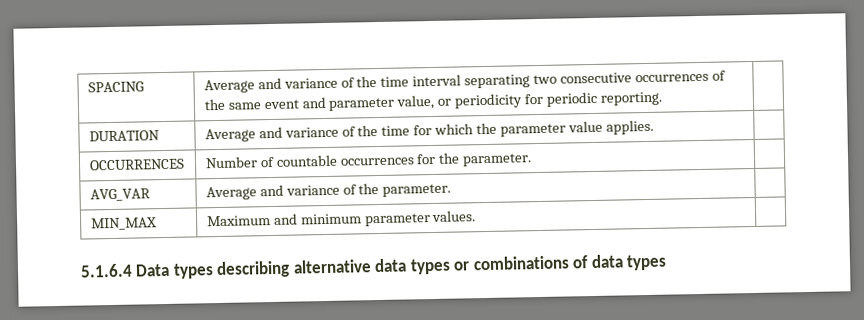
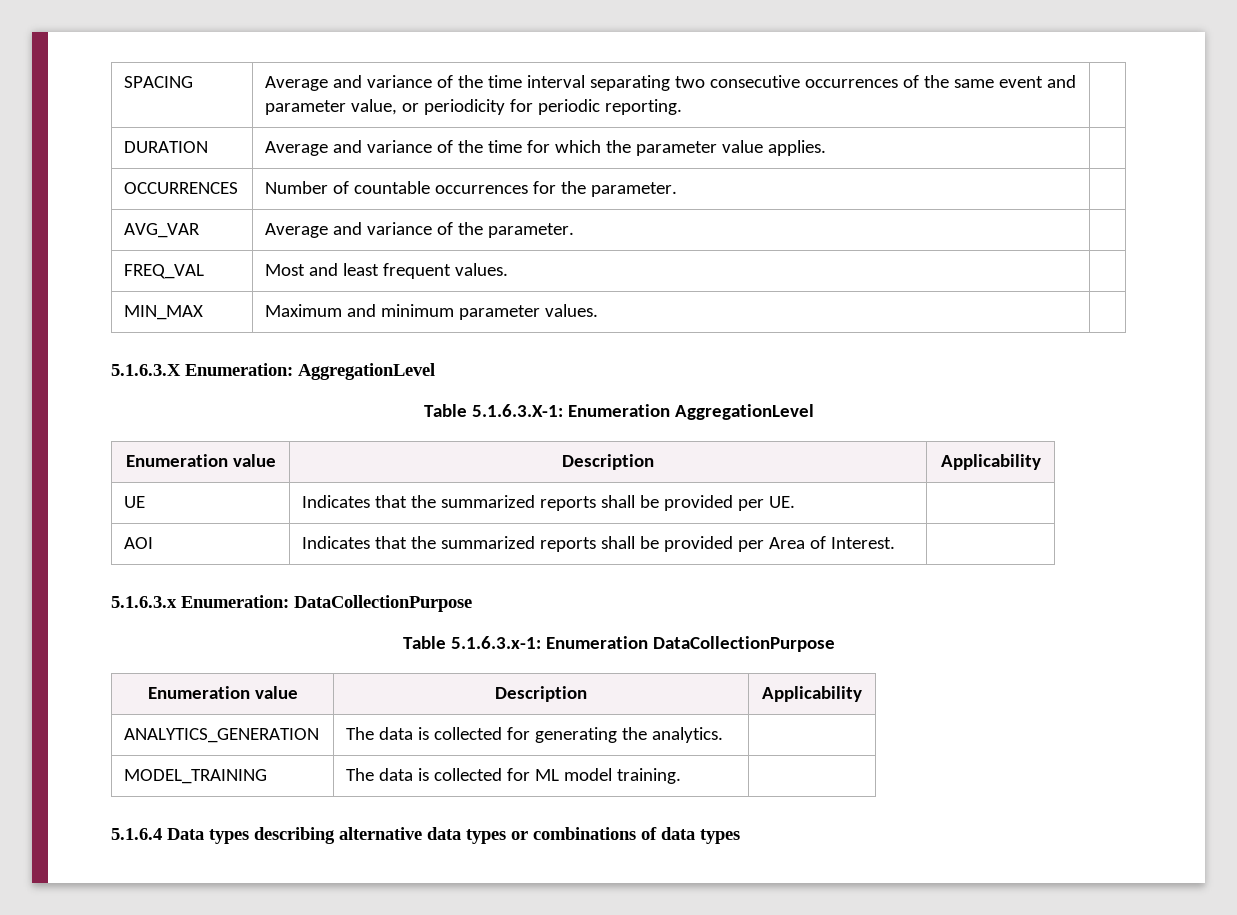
+ FREQ_VAL | Most and least frequent values. |
+ 5.1.6.3.X Enumeration: AggregationLevel
+ Table 5.1.6.3.X-1: Enumeration AggregationLevel
+ Enumeration value | Description | Applicability
+ UE | Indicates that the summarized reports shall be provided per UE. |
+ AOI | Indicates that the summarized reports shall be provided per Area of Interest. |
+ 5.1.6.3.x Enumeration: DataCollectionPurpose
+ Table 5.1.6.3.x-1: Enumeration DataCollectionPurpose
+ Enumeration value | Description | Applicability
+ ANALYTICS_GENERATION | The data is collected for generating the analytics. |
+ MODEL_TRAINING | The data is collected for ML model training. |

